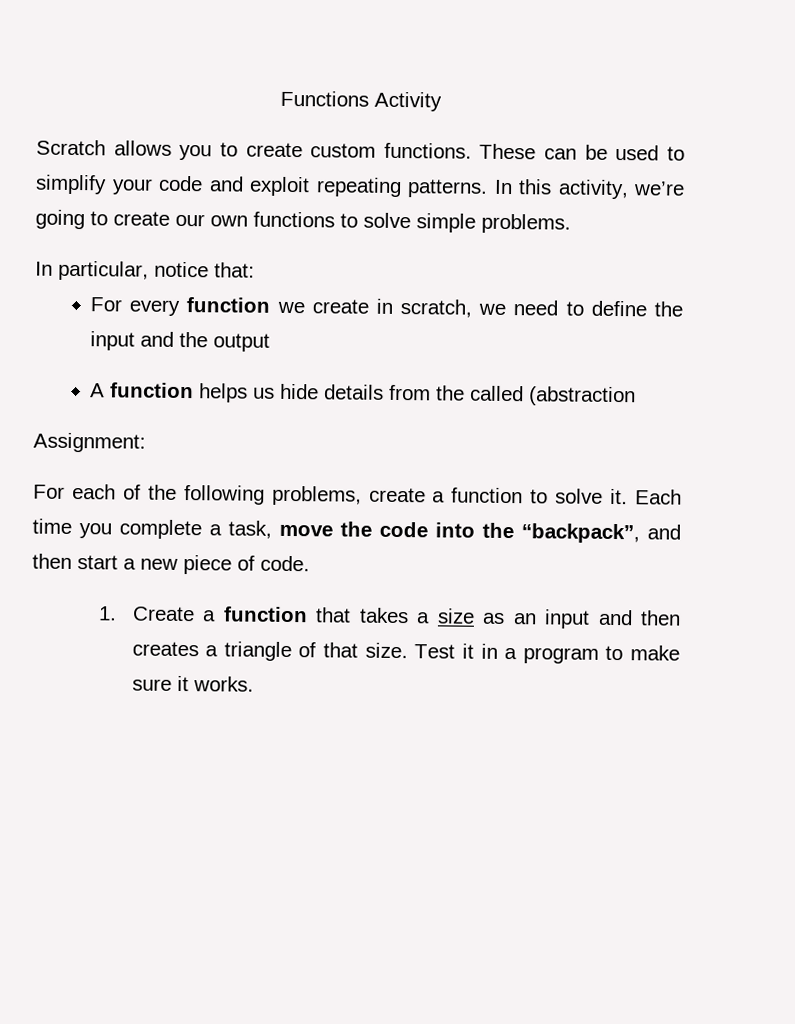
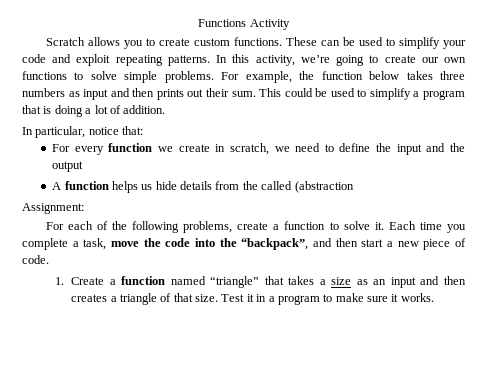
+ For example, the function below takes three numbers as input and then prints out their sum. This could be used to simplify a program that is doing a lot of addition.
- 1. Create a function that takes a size as an input and then creates a triangle of that size.
+ 1. Create a function named “triangle” that takes a size as an input and then creates a triangle of that size.

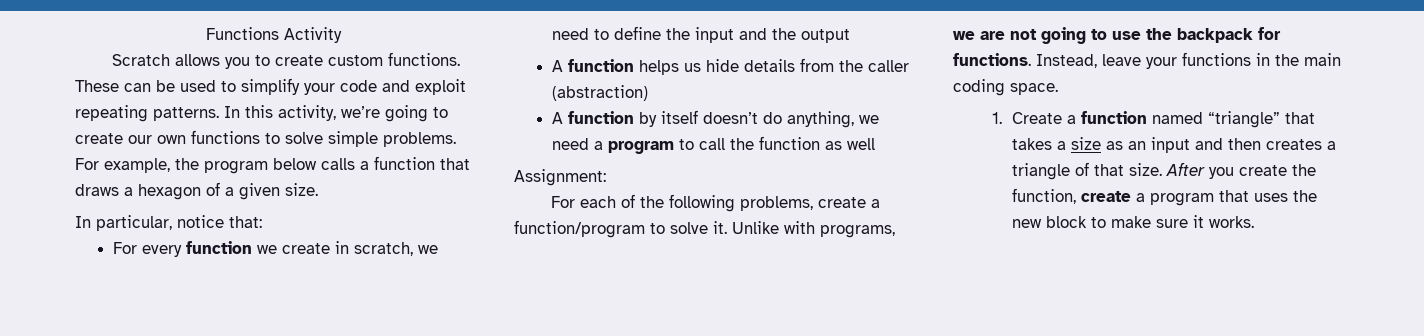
- For example, the function below takes three numbers as input and then prints out their sum. This could be used to simplify a program that is doing a lot of addition.
+ For example, the program below calls a function that draws a hexagon of a given size.
- A function helps us hide details from the called (abstraction
+ A function helps us hide details from the caller (abstraction)
+ A function by itself doesn’t do anything, we need a program to call the function as well
- For each of the following problems, create a function to solve it.
+ For each of the following problems, create a function/program to solve it.
- Each time you complete a task, move the code into the “backpack”, and then start a new piece of code.
+ Unlike with programs, we are not going to use the backpack for functions. Instead, leave your functions in the main coding space.
- Test it in a program to make sure it works.
+ After you create the function, create a program that uses the new block to make sure it works.

